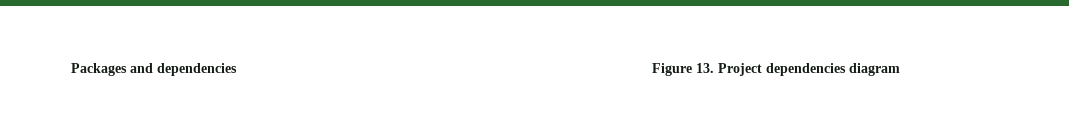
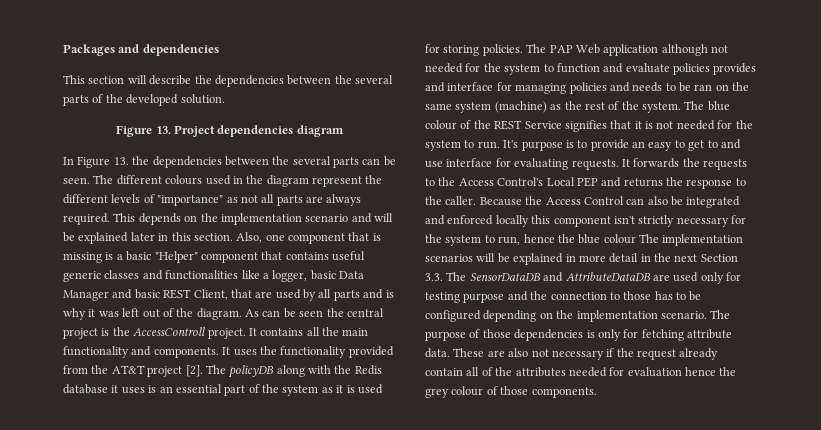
+ This section will describe the dependencies between the several parts of the developed solution.
+ In Figure 13. the dependencies between the several parts can be seen. The different colours used in the diagram represent the different levels of "importance" as not all parts are always required. This depends on the implementation scenario and will be explained later in this section. Also, one component that is missing is a basic "Helper" component that contains useful generic classes and functionalities like a logger, basic Data Manager and basic REST Client, that are used by all parts and is why it was left out of the diagram. As can be seen the central project is the AccessControll project. It contains all the main functionality and components. It uses the functionality provided from the AT&T project [2]. The policyDB along with the Redis database it uses is an essential part of the system as it is used for storing policies. The PAP Web application although not needed for the system to function and evaluate policies provides and interface for managing policies and needs to be ran on the same system (machine) as the rest of the system. The blue colour of the REST Service signifies that it is not needed for the system to run. It's purpose is to provide an easy to get to and use interface for evaluating requests. It forwards the requests to the Access Control's Local PEP and returns the response to the caller. Because the Access Control can also be integrated and enforced locally this component isn't strictly necessary for the system to run, hence the blue colour The implementation scenarios will be explained in more detail in the next Section 3.3. The SensorDataDB and AttributeDataDB are used only for testing purpose and the connection to those has to be configured depending on the implementation scenario. The purpose of those dependencies is only for fetching attribute data. These are also not necessary if the request already contain all of the attributes needed for evaluation hence the grey colour of those components.

